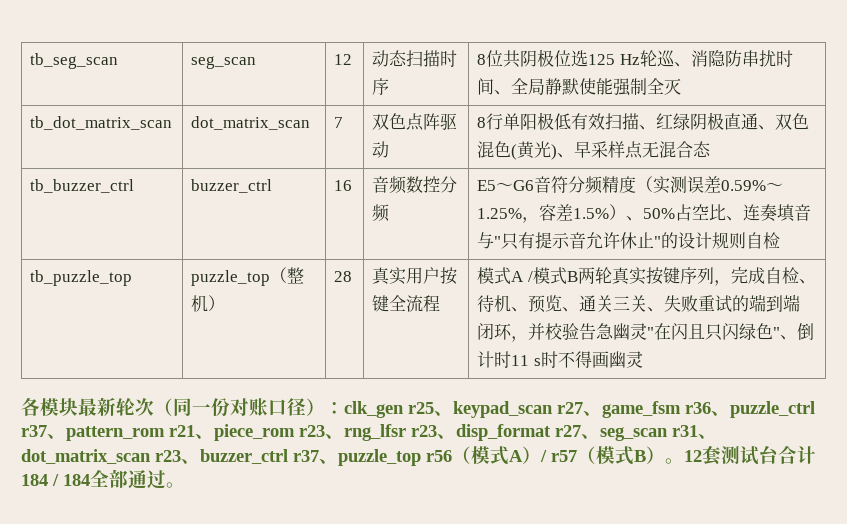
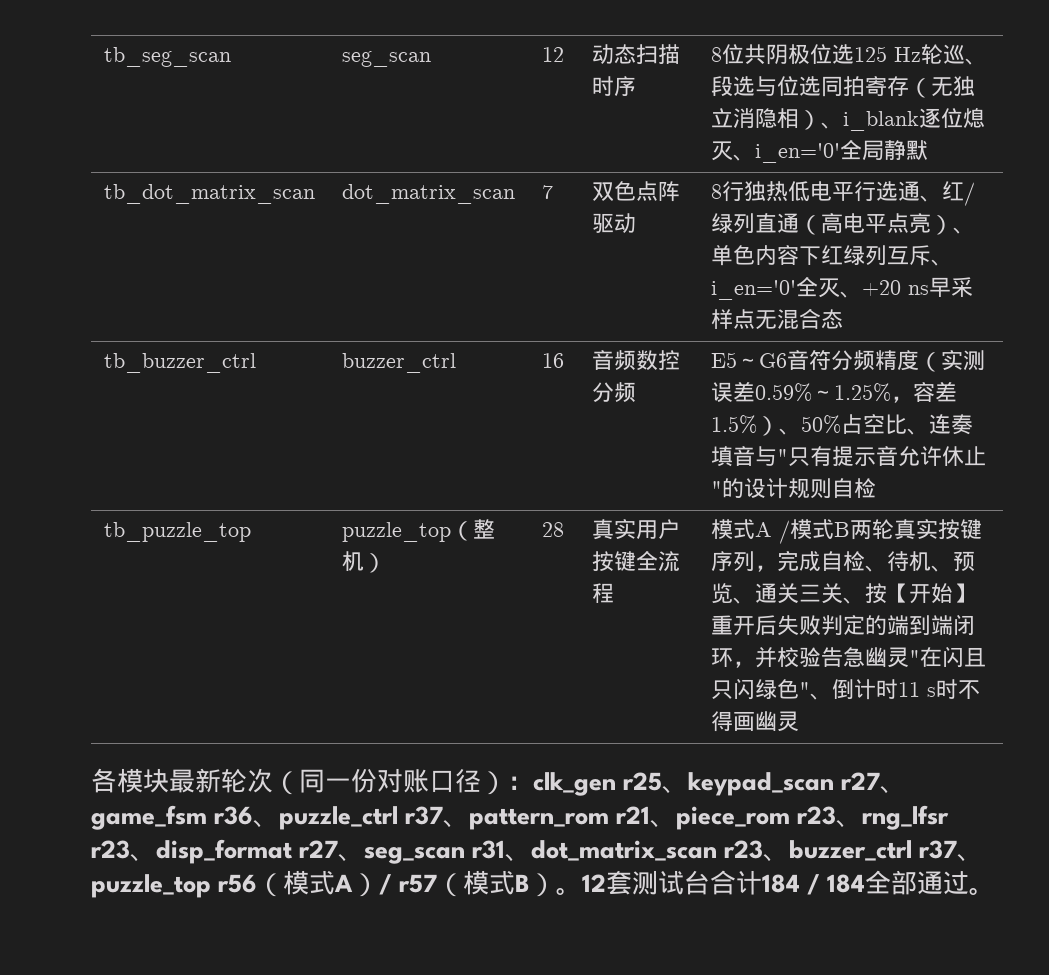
- tb_seg_scan | seg_scan | 12 | 动态扫描时序 | 8位共阴极位选125 Hz轮巡、消隐防串扰时间、全局静默使能强制全灭
+ tb_seg_scan | seg_scan | 12 | 动态扫描时序 | 8位共阴极位选125 Hz轮巡、段选与位选同拍寄存（无独立消隐相）、i_blank逐位熄灭、i_en='0'全局静默
- tb_dot_matrix_scan | dot_matrix_scan | 7 | 双色点阵驱动 | 8行单阳极低有效扫描、红绿阴极直通、双色混色(黄光)、早采样点无混合态
+ tb_dot_matrix_scan | dot_matrix_scan | 7 | 双色点阵驱动 | 8行独热低电平行选通、红/绿列直通（高电平点亮）、单色内容下红绿列互斥、i_en='0'全灭、+20 ns早采样点无混合态
- 模式A /模式B两轮真实按键序列，完成自检、待机、预览、通关三关、失败重试的端到端闭环，并校验告急幽灵"在闪且只闪绿色"、倒计时11 s时不得画幽灵
+ 模式A /模式B两轮真实按键序列，完成自检、待机、预览、通关三关、按【开始】重开后失败判定的端到端闭环，并校验告急幽灵"在闪且只闪绿色"、倒计时11 s时不得画幽灵

